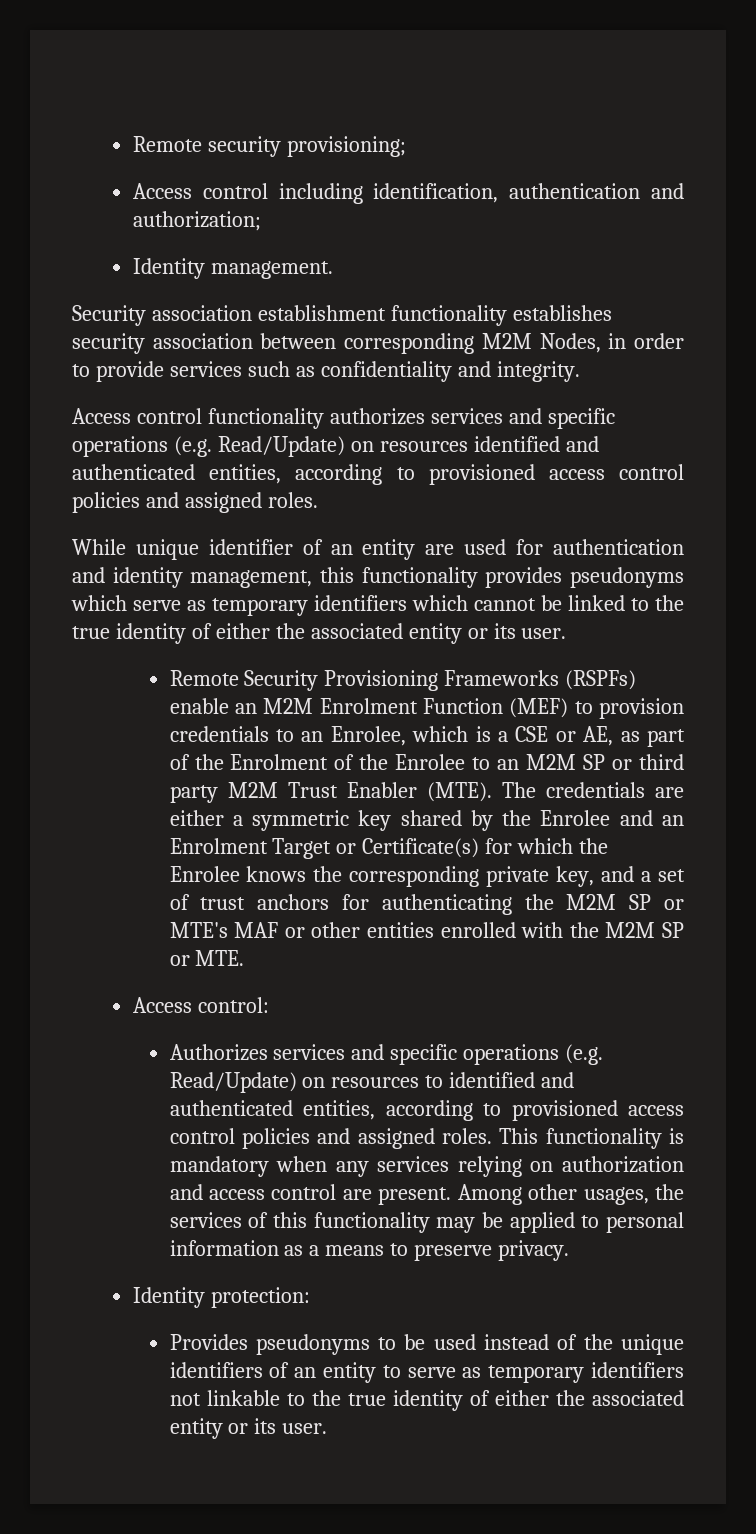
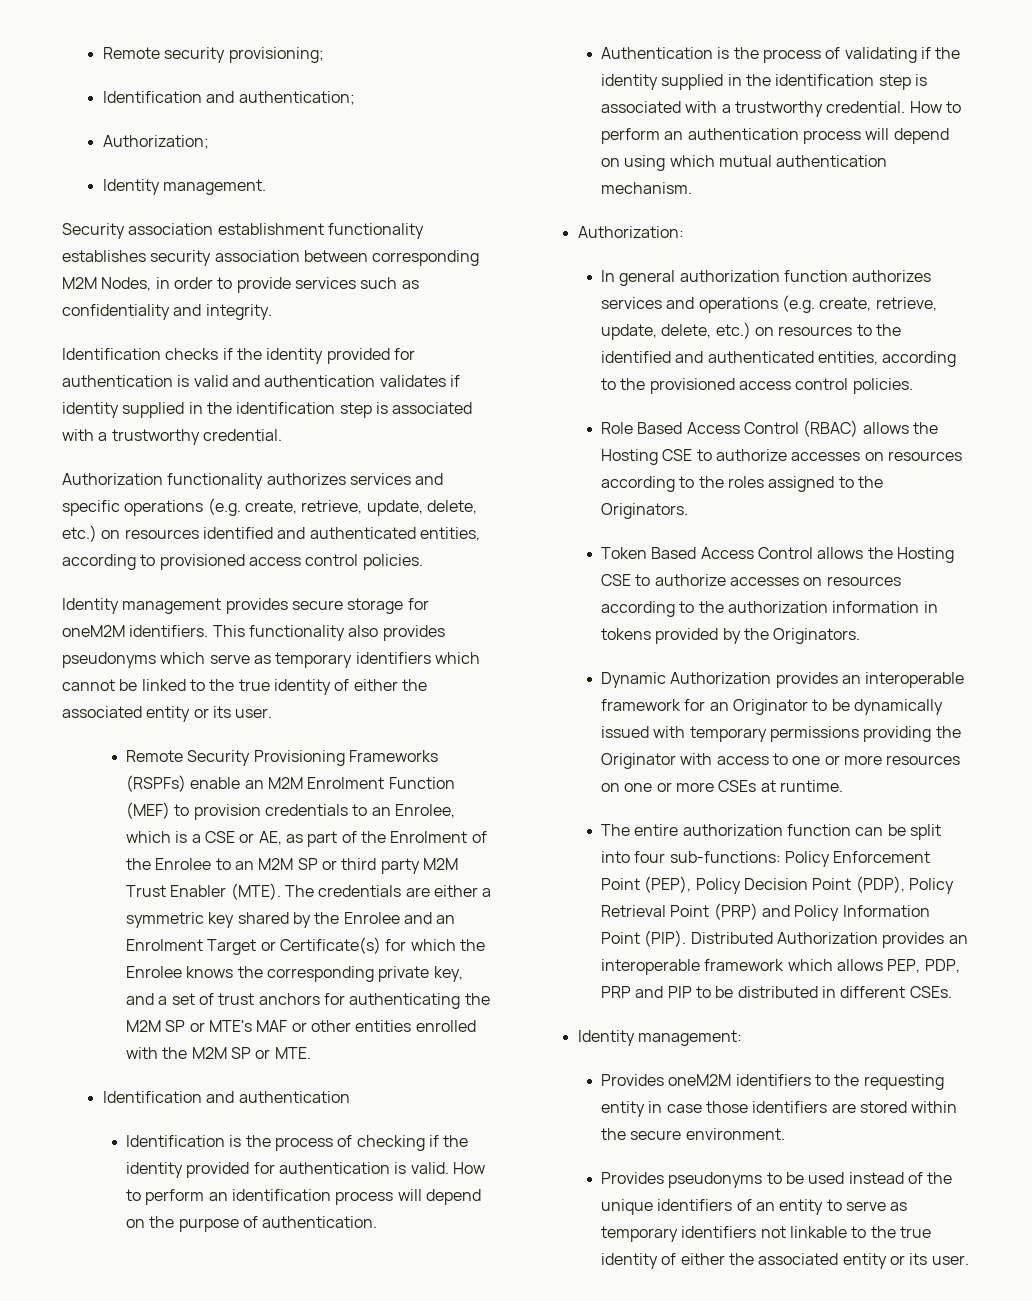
- Access control including identification, authentication and authorization;
+ Identification and authentication;
+ Authorization;
- Access control functionality authorizes services and specific operations (e.g. Read/Update) on resources identified and authenticated entities, according to provisioned access control policies and assigned roles.
- While unique identifier of an entity are used for authentication and identity management, this functionality provides pseudonyms which serve as temporary identifiers which cannot be linked to the true identity of either the associated entity or its user.
+ Identification checks if the identity provided for authentication is valid and authentication validates if identity supplied in the identification step is associated with a trustworthy credential.
+ Authorization functionality authorizes services and specific operations (e.g. create, retrieve, update, delete, etc.) on resources identified and authenticated entities, according to provisioned access control policies.
+ Identity management provides secure storage for oneM2M identifiers. This functionality also provides pseudonyms which serve as temporary identifiers which cannot be linked to the true identity of either the associated entity or its user.
- Access control:
- Authorizes services and specific operations (e.g. Read/Update) on resources to identified and authenticated entities, according to provisioned access control policies and assigned roles. This functionality is mandatory when any services relying on authorization and access control are present. Among other usages, the services of this functionality may be applied to personal information as a means to preserve privacy.
- Identity protection:
+ Identification and authentication
+ Identification is the process of checking if the identity provided for authentication is valid. How to perform an identification process will depend on the purpose of authentication.
+ Authentication is the process of validating if the identity supplied in the identification step is associated with a trustworthy credential. How to perform an authentication process will depend on using which mutual authentication mechanism.
+ Authorization:
+ In general authorization function authorizes services and operations (e.g. create, retrieve, update, delete, etc.) on resources to the identified and authenticated entities, according to the provisioned access control policies.
+ Role Based Access Control (RBAC) allows the Hosting CSE to authorize accesses on resources according to the roles assigned to the Originators.
+ Token Based Access Control allows the Hosting CSE to authorize accesses on resources according to the authorization information in tokens provided by the Originators.
+ Dynamic Authorization provides an interoperable framework for an Originator to be dynamically issued with temporary permissions providing the Originator with access to one or more resources on one or more CSEs at runtime.
+ The entire authorization function can be split into four sub-functions: Policy Enforcement Point (PEP), Policy Decision Point (PDP), Policy Retrieval Point (PRP) and Policy Information Point (PIP). Distributed Authorization provides an interoperable framework which allows PEP, PDP, PRP and PIP to be distributed in different CSEs.
+ Identity management:
+ Provides oneM2M identifiers to the requesting entity in case those identifiers are stored within the secure environment.

